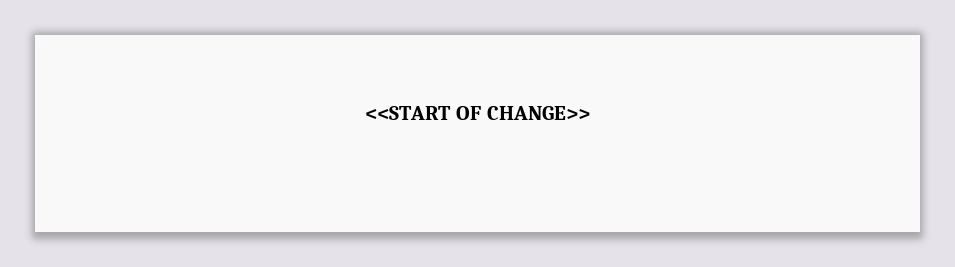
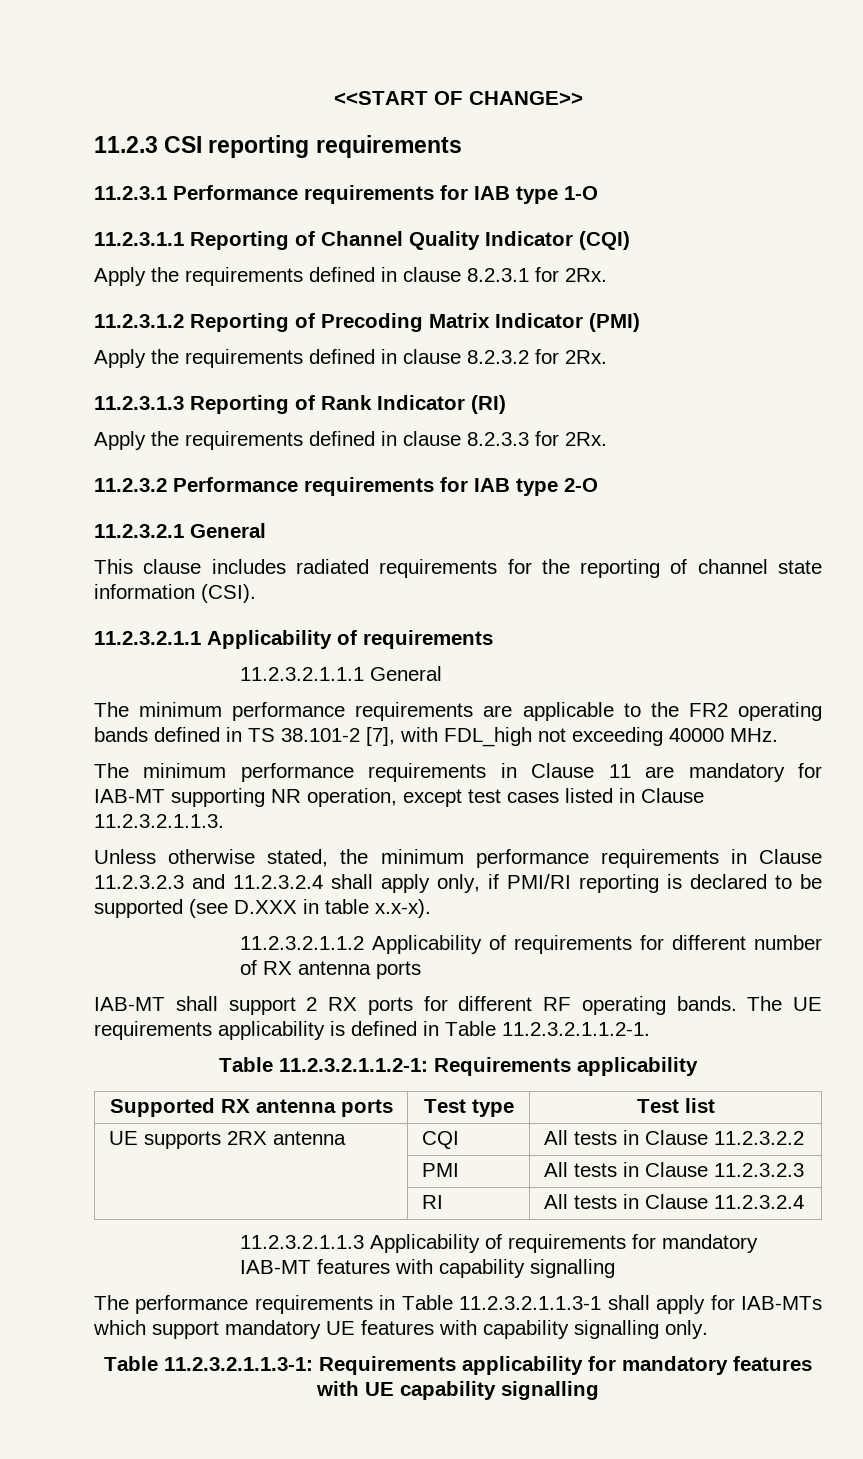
+ 11.2.3 CSI reporting requirements
+ 11.2.3.1 Performance requirements for IAB type 1-O
+ 11.2.3.1.1 Reporting of Channel Quality Indicator (CQI)
+ Apply the requirements defined in clause 8.2.3.1 for 2Rx.
+ 11.2.3.1.2 Reporting of Precoding Matrix Indicator (PMI)
+ Apply the requirements defined in clause 8.2.3.2 for 2Rx.
+ 11.2.3.1.3 Reporting of Rank Indicator (RI)
+ Apply the requirements defined in clause 8.2.3.3 for 2Rx.
+ 11.2.3.2 Performance requirements for IAB type 2-O
+ 11.2.3.2.1 General
+ This clause includes radiated requirements for the reporting of channel state information (CSI).
+ 11.2.3.2.1.1 Applicability of requirements
+ 11.2.3.2.1.1.1 General
+ The minimum performance requirements are applicable to the FR2 operating bands defined in TS 38.101-2 [7], with FDL_high not exceeding 40000 MHz.
+ The minimum performance requirements in Clause 11 are mandatory for IAB-MT supporting NR operation, except test cases listed in Clause 11.2.3.2.1.1.3.
+ Unless otherwise stated, the minimum performance requirements in Clause 11.2.3.2.3 and 11.2.3.2.4 shall apply only, if PMI/RI reporting is declared to be supported (see D.XXX in table x.x-x).
+ 11.2.3.2.1.1.2 Applicability of requirements for different number of RX antenna ports
+ IAB-MT shall support 2 RX ports for different RF operating bands. The UE requirements applicability is defined in Table 11.2.3.2.1.1.2-1.
+ Table 11.2.3.2.1.1.2-1: Requirements applicability
+ Supported RX antenna ports | Test type | Test list
+ UE supports 2RX antenna | CQI | All tests in Clause 11.2.3.2.2
+ | PMI | All tests in Clause 11.2.3.2.3
+ | RI | All tests in Clause 11.2.3.2.4
+ 11.2.3.2.1.1.3 Applicability of requirements for mandatory IAB-MT features with capability signalling
+ The performance requirements in Table 11.2.3.2.1.1.3-1 shall apply for IAB-MTs which support mandatory UE features with capability signalling only.
+ Table 11.2.3.2.1.1.3-1: Requirements applicability for mandatory features with UE capability signalling

